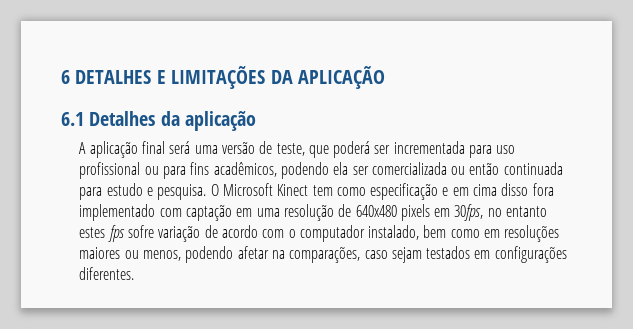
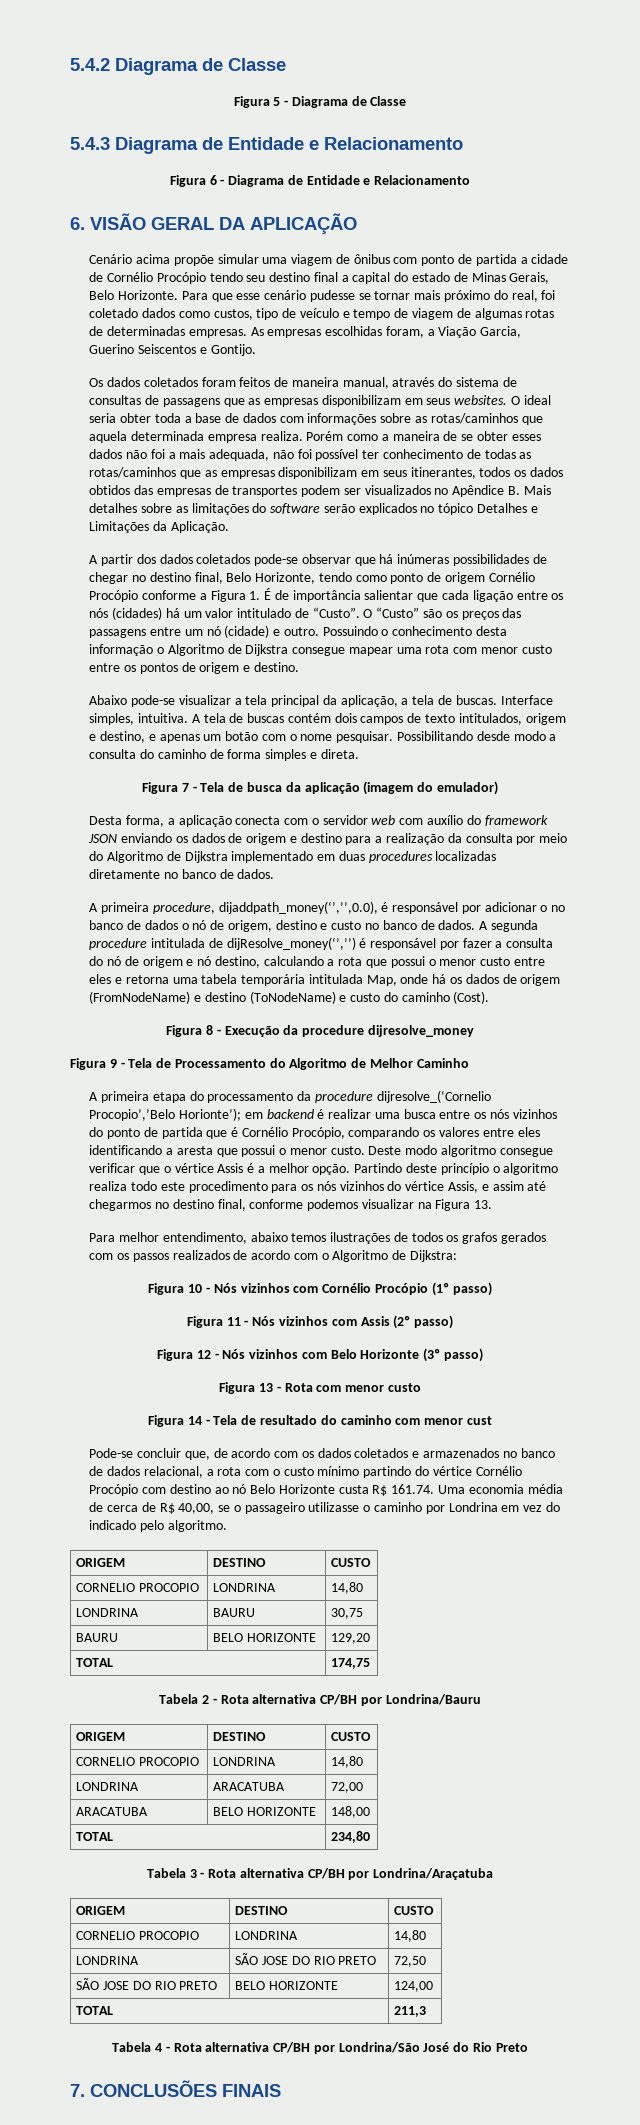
- 6 DETALHES E LIMITAÇÕES DA APLICAÇÃO
- 6.1 Detalhes da aplicação
- A aplicação final será uma versão de teste, que poderá ser incrementada para uso profissional ou para fins acadêmicos, podendo ela ser comercializada ou então continuada para estudo e pesquisa. O Microsoft Kinect tem como especificação e em cima disso fora implementado com captação em uma resolução de 640x480 pixels em 30fps, no entanto estes fps sofre variação de acordo com o computador instalado, bem como em resoluções maiores ou menos, podendo afetar na comparações, caso sejam testados em configurações diferentes.
+ 5.4.2 Diagrama de Classe
+ Figura 5 - Diagrama de Classe
+ 5.4.3 Diagrama de Entidade e Relacionamento
+ Figura 6 - Diagrama de Entidade e Relacionamento
+ 6. VISÃO GERAL DA APLICAÇÃO
+ Cenário acima propõe simular uma viagem de ônibus com ponto de partida a cidade de Cornélio Procópio tendo seu destino final a capital do estado de Minas Gerais, Belo Horizonte. Para que esse cenário pudesse se tornar mais próximo do real, foi coletado dados como custos, tipo de veículo e tempo de viagem de algumas rotas de determinadas empresas. As empresas escolhidas foram, a Viação Garcia, Guerino Seiscentos e Gontijo.
+ Os dados coletados foram feitos de maneira manual, através do sistema de consultas de passagens que as empresas disponibilizam em seus websites. O ideal seria obter toda a base de dados com informações sobre as rotas/caminhos que aquela determinada empresa realiza. Porém como a maneira de se obter esses dados não foi a mais adequada, não foi possível ter conhecimento de todas as rotas/caminhos que as empresas disponibilizam em seus itinerantes, todos os dados obtidos das empresas de transportes podem ser visualizados no Apêndice B. Mais detalhes sobre as limitações do software serão explicados no tópico Detalhes e Limitações da Aplicação.
+ A partir dos dados coletados pode-se observar que há inúmeras possibilidades de chegar no destino final, Belo Horizonte, tendo como ponto de origem Cornélio Procópio conforme a Figura 1. É de importância salientar que cada ligação entre os nós (cidades) há um valor intitulado de “Custo”. O “Custo” são os preços das passagens entre um nó (cidade) e outro. Possuindo o conhecimento desta informação o Algoritmo de Dijkstra consegue mapear uma rota com menor custo entre os pontos de origem e destino.
+ Abaixo pode-se visualizar a tela principal da aplicação, a tela de buscas. Interface simples, intuitiva. A tela de buscas contém dois campos de texto intitulados, origem e destino, e apenas um botão com o nome pesquisar. Possibilitando desde modo a consulta do caminho de forma simples e direta.
+ Figura 7 - Tela de busca da aplicação (imagem do emulador)
+ Desta forma, a aplicação conecta com o servidor web com auxílio do framework JSON enviando os dados de origem e destino para a realização da consulta por meio do Algoritmo de Dijkstra implementado em duas procedures localizadas diretamente no banco de dados.
+ A primeira procedure, dijaddpath_money(‘’,’’,0.0), é responsável por adicionar o no banco de dados o nó de origem, destino e custo no banco de dados. A segunda procedure intitulada de dijResolve_money(‘’,’’) é responsável por fazer a consulta do nó de origem e nó destino, calculando a rota que possui o menor custo entre eles e retorna uma tabela temporária intitulada Map, onde há os dados de origem (FromNodeName) e destino (ToNodeName) e custo do caminho (Cost).
+ Figura 8 - Execução da procedure dijresolve_money
+ Figura 9 - Tela de Processamento do Algoritmo de Melhor Caminho
+ A primeira etapa do processamento da procedure dijresolve_(‘Cornelio Procopio’,’Belo Horionte’); em backend é realizar uma busca entre os nós vizinhos do ponto de partida que é Cornélio Procópio, comparando os valores entre eles identificando a aresta que possui o menor custo. Deste modo algoritmo consegue verificar que o vértice Assis é a melhor opção. Partindo deste princípio o algoritmo realiza todo este procedimento para os nós vizinhos do vértice Assis, e assim até chegarmos no destino final, conforme podemos visualizar na Figura 13.
+ Para melhor entendimento, abaixo temos ilustrações de todos os grafos gerados com os passos realizados de acordo com o Algoritmo de Dijkstra:
+ Figura 10 - Nós vizinhos com Cornélio Procópio (1º passo)
+ Figura 11 - Nós vizinhos com Assis (2º passo)
+ Figura 12 - Nós vizinhos com Belo Horizonte (3º passo)
+ Figura 13 - Rota com menor custo
+ Figura 14 - Tela de resultado do caminho com menor cust
+ Pode-se concluir que, de acordo com os dados coletados e armazenados no banco de dados relacional, a rota com o custo mínimo partindo do vértice Cornélio Procópio com destino ao nó Belo Horizonte custa R$ 161.74. Uma economia média de cerca de R$ 40,00, se o passageiro utilizasse o caminho por Londrina em vez do indicado pelo algoritmo.
+ ORIGEM | DESTINO | CUSTO
+ CORNELIO PROCOPIO | LONDRINA | 14,80
+ LONDRINA | BAURU | 30,75
+ BAURU | BELO HORIZONTE | 129,20
+ TOTAL | 174,75
+ Tabela 2 - Rota alternativa CP/BH por Londrina/Bauru
+ ORIGEM | DESTINO | CUSTO
+ CORNELIO PROCOPIO | LONDRINA | 14,80
+ LONDRINA | ARACATUBA | 72,00
+ ARACATUBA | BELO HORIZONTE | 148,00
+ TOTAL | 234,80
+ Tabela 3 - Rota alternativa CP/BH por Londrina/Araçatuba
+ ORIGEM | DESTINO | CUSTO
+ CORNELIO PROCOPIO | LONDRINA | 14,80
+ LONDRINA | SÃO JOSE DO RIO PRETO | 72,50
+ SÃO JOSE DO RIO PRETO | BELO HORIZONTE | 124,00
+ TOTAL | 211,3
+ Tabela 4 - Rota alternativa CP/BH por Londrina/São José do Rio Preto
+ 7. CONCLUSÕES FINAIS

